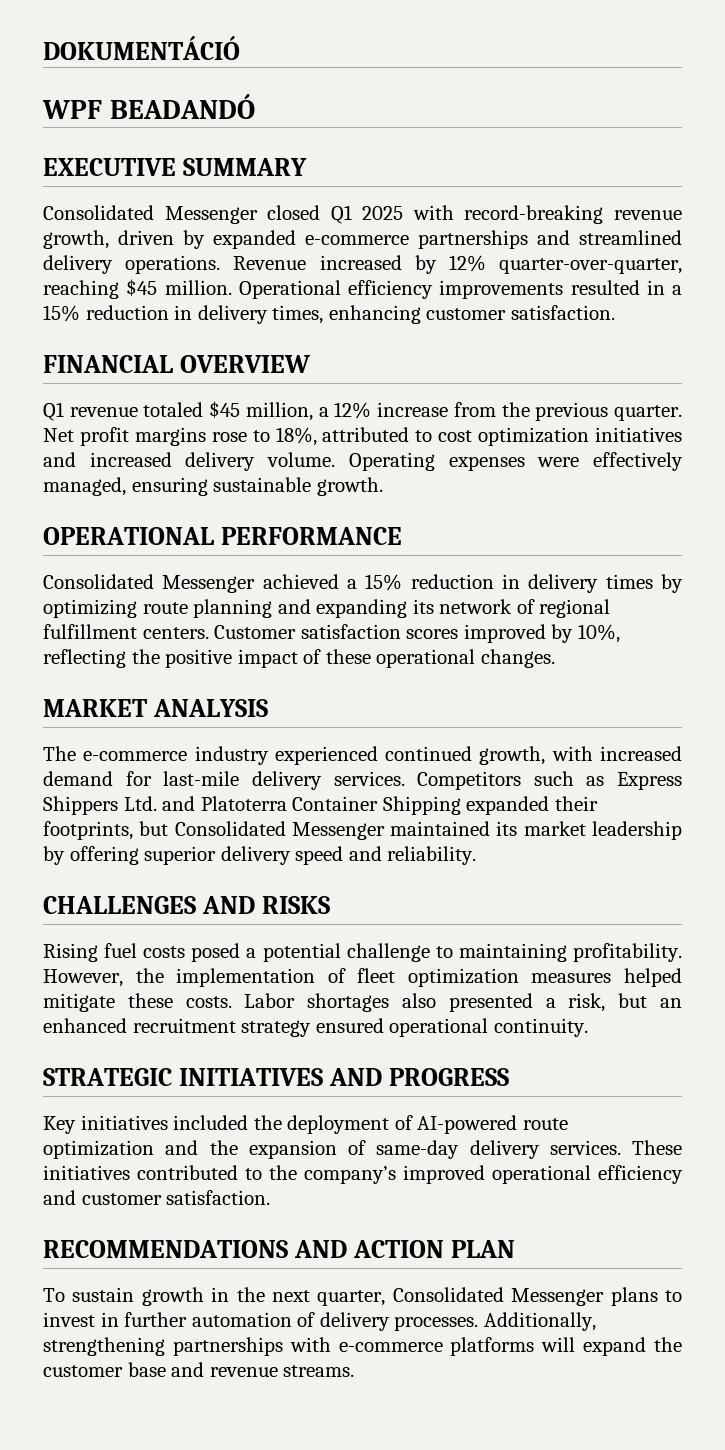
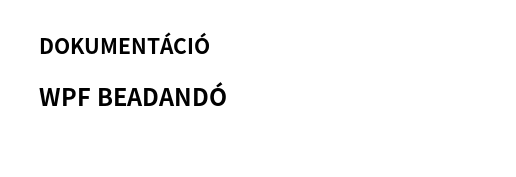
- EXECUTIVE SUMMARY
- Consolidated Messenger closed Q1 2025 with record-breaking revenue growth, driven by expanded e-commerce partnerships and streamlined delivery operations. Revenue increased by 12% quarter-over-quarter, reaching $45 million. Operational efficiency improvements resulted in a 15% reduction in delivery times, enhancing customer satisfaction.
- FINANCIAL OVERVIEW
- Q1 revenue totaled $45 million, a 12% increase from the previous quarter. Net profit margins rose to 18%, attributed to cost optimization initiatives and increased delivery volume. Operating expenses were effectively managed, ensuring sustainable growth.
- OPERATIONAL PERFORMANCE
- Consolidated Messenger achieved a 15% reduction in delivery times by optimizing route planning and expanding its network of regional fulfillment centers. Customer satisfaction scores improved by 10%, reflecting the positive impact of these operational changes.
- MARKET ANALYSIS
- The e-commerce industry experienced continued growth, with increased demand for last-mile delivery services. Competitors such as Express Shippers Ltd. and Platoterra Container Shipping expanded their footprints, but Consolidated Messenger maintained its market leadership by offering superior delivery speed and reliability.
- CHALLENGES AND RISKS
- Rising fuel costs posed a potential challenge to maintaining profitability. However, the implementation of fleet optimization measures helped mitigate these costs. Labor shortages also presented a risk, but an enhanced recruitment strategy ensured operational continuity.
- STRATEGIC INITIATIVES AND PROGRESS
- Key initiatives included the deployment of AI-powered route optimization and the expansion of same-day delivery services. These initiatives contributed to the company’s improved operational efficiency and customer satisfaction.
- RECOMMENDATIONS AND ACTION PLAN
- To sustain growth in the next quarter, Consolidated Messenger plans to invest in further automation of delivery processes. Additionally, strengthening partnerships with e-commerce platforms will expand the customer base and revenue streams.

